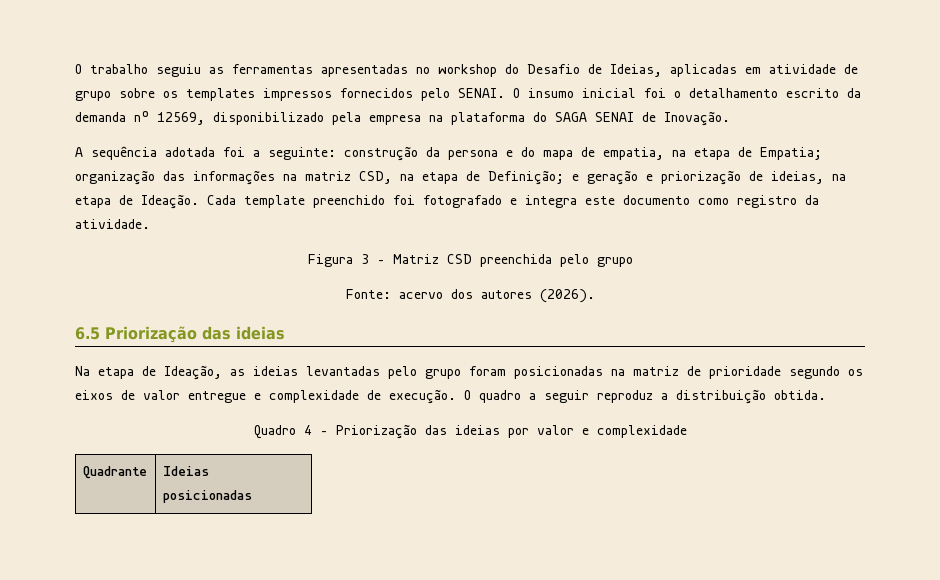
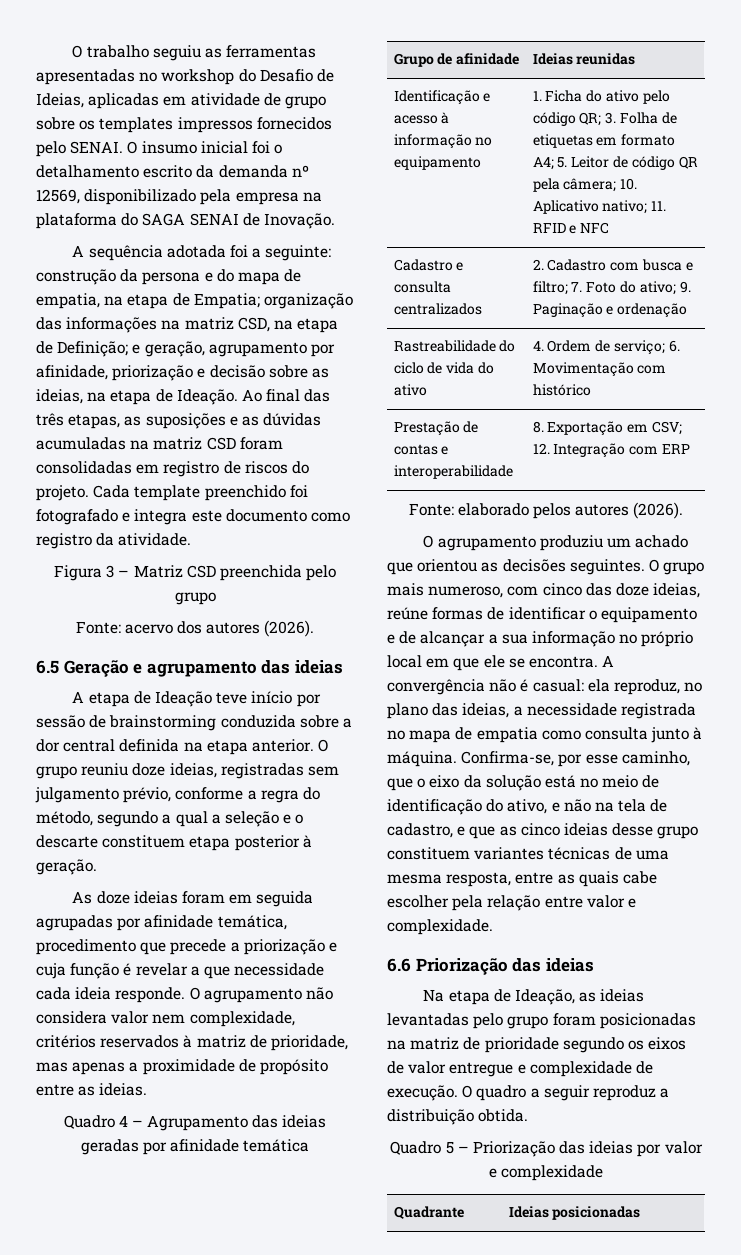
- A sequência adotada foi a seguinte: construção da persona e do mapa de empatia, na etapa de Empatia; organização das informações na matriz CSD, na etapa de Definição; e geração e priorização de ideias, na etapa de Ideação.
+ A sequência adotada foi a seguinte: construção da persona e do mapa de empatia, na etapa de Empatia; organização das informações na matriz CSD, na etapa de Definição; e geração, agrupamento por afinidade, priorização e decisão sobre as ideias, na etapa de Ideação.
+ Ao final das três etapas, as suposições e as dúvidas acumuladas na matriz CSD foram consolidadas em registro de riscos do projeto.
- 6.5 Priorização das ideias
+ 6.5 Geração e agrupamento das ideias
+ A etapa de Ideação teve início por sessão de brainstorming conduzida sobre a dor central definida na etapa anterior. O grupo reuniu doze ideias, registradas sem julgamento prévio, conforme a regra do método, segundo a qual a seleção e o descarte constituem etapa posterior à geração.
+ As doze ideias foram em seguida agrupadas por afinidade temática, procedimento que precede a priorização e cuja função é revelar a que necessidade cada ideia responde. O agrupamento não considera valor nem complexidade, critérios reservados à matriz de prioridade, mas apenas a proximidade de propósito entre as ideias.
+ Quadro 4 – Agrupamento das ideias geradas por afinidade temática
+ Grupo de afinidade | Ideias reunidas
+ Identificação e acesso à informação no equipamento | 1. Ficha do ativo pelo código QR; 3. Folha de etiquetas em formato A4; 5. Leitor de código QR pela câmera; 10. Aplicativo nativo; 11. RFID e NFC
+ Cadastro e consulta centralizados | 2. Cadastro com busca e filtro; 7. Foto do ativo; 9. Paginação e ordenação
+ Rastreabilidade do ciclo de vida do ativo | 4. Ordem de serviço; 6. Movimentação com histórico
+ Prestação de contas e interoperabilidade | 8. Exportação em CSV; 12. Integração com ERP
+ Fonte: elaborado pelos autores (2026).
+ O agrupamento produziu um achado que orientou as decisões seguintes. O grupo mais numeroso, com cinco das doze ideias, reúne formas de identificar o equipamento e de alcançar a sua informação no próprio local em que ele se encontra. A convergência não é casual: ela reproduz, no plano das ideias, a necessidade registrada no mapa de empatia como consulta junto à máquina. Confirma-se, por esse caminho, que o eixo da solução está no meio de identificação do ativo, e não na tela de cadastro, e que as cinco ideias desse grupo constituem variantes técnicas de uma mesma resposta, entre as quais cabe escolher pela relação entre valor e complexidade.
+ 6.6 Priorização das ideias
- Quadro 4 – Priorização das ideias por valor e complexidade
+ Quadro 5 – Priorização das ideias por valor e complexidade

